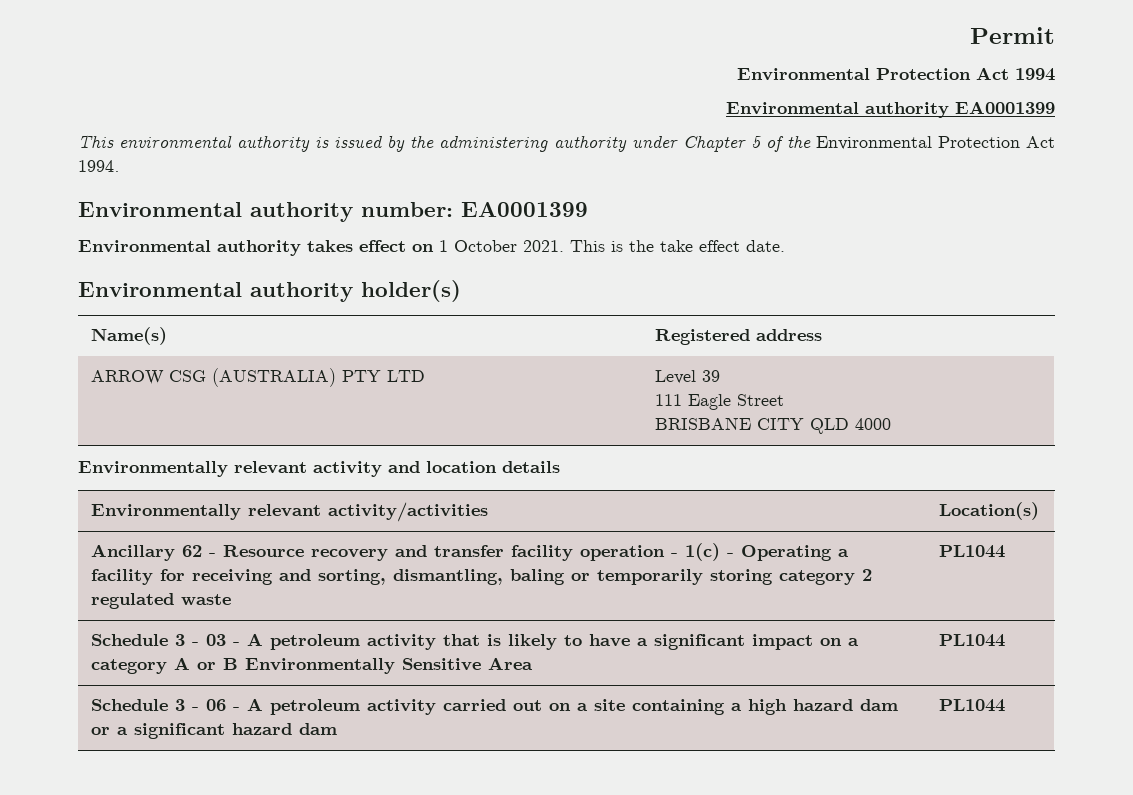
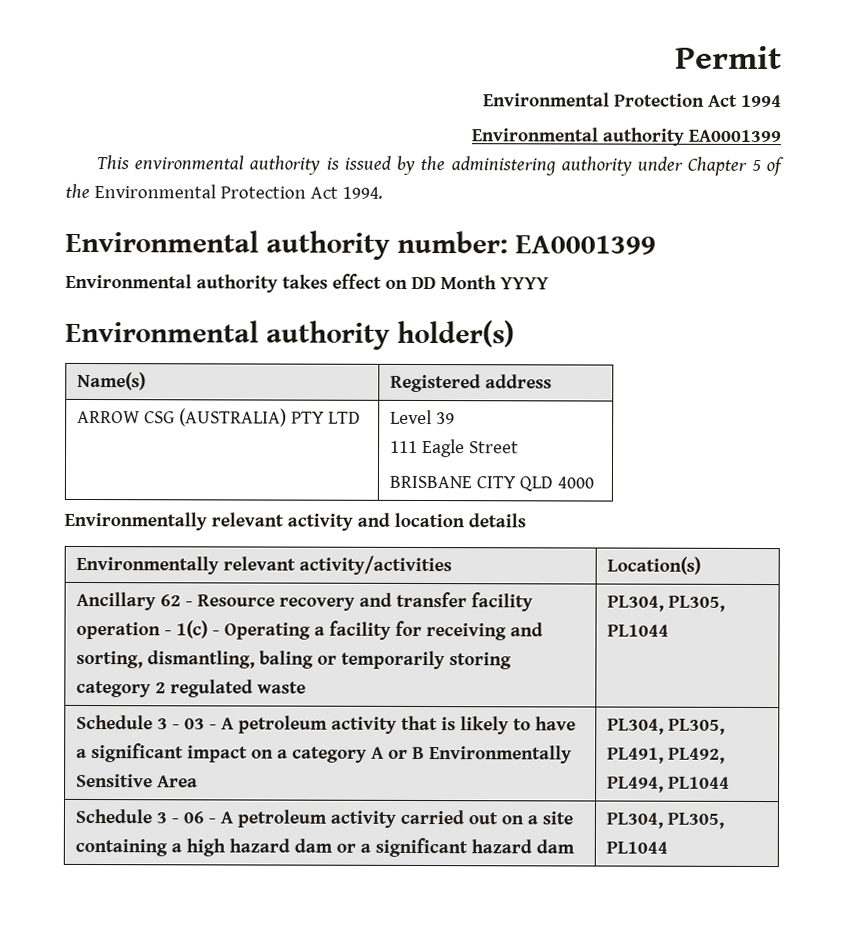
- Environmental authority takes effect on 1 October 2021. This is the take effect date.
+ Environmental authority takes effect on DD Month YYYY
- Ancillary 62 - Resource recovery and transfer facility operation - 1(c) - Operating a facility for receiving and sorting, dismantling, baling or temporarily storing category 2 regulated waste | PL1044
+ Ancillary 62 - Resource recovery and transfer facility operation - 1(c) - Operating a facility for receiving and sorting, dismantling, baling or temporarily storing category 2 regulated waste | PL304, PL305, PL1044
- Schedule 3 - 03 - A petroleum activity that is likely to have a significant impact on a category A or B Environmentally Sensitive Area | PL1044
+ Schedule 3 - 03 - A petroleum activity that is likely to have a significant impact on a category A or B Environmentally Sensitive Area | PL304, PL305, PL491, PL492, PL494, PL1044
- Schedule 3 - 06 - A petroleum activity carried out on a site containing a high hazard dam or a significant hazard dam | PL1044
+ Schedule 3 - 06 - A petroleum activity carried out on a site containing a high hazard dam or a significant hazard dam | PL304, PL305, PL1044

